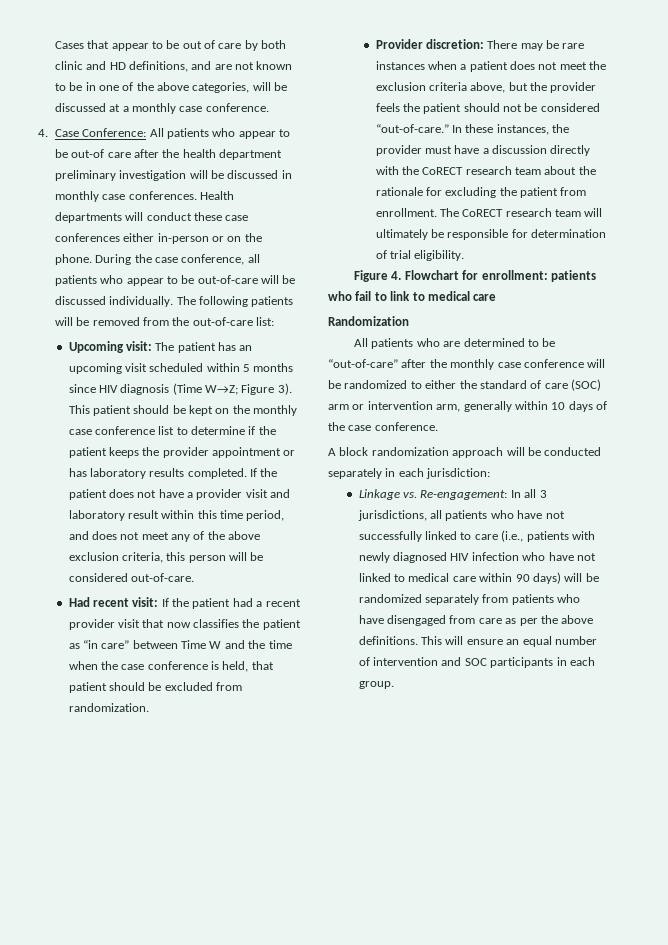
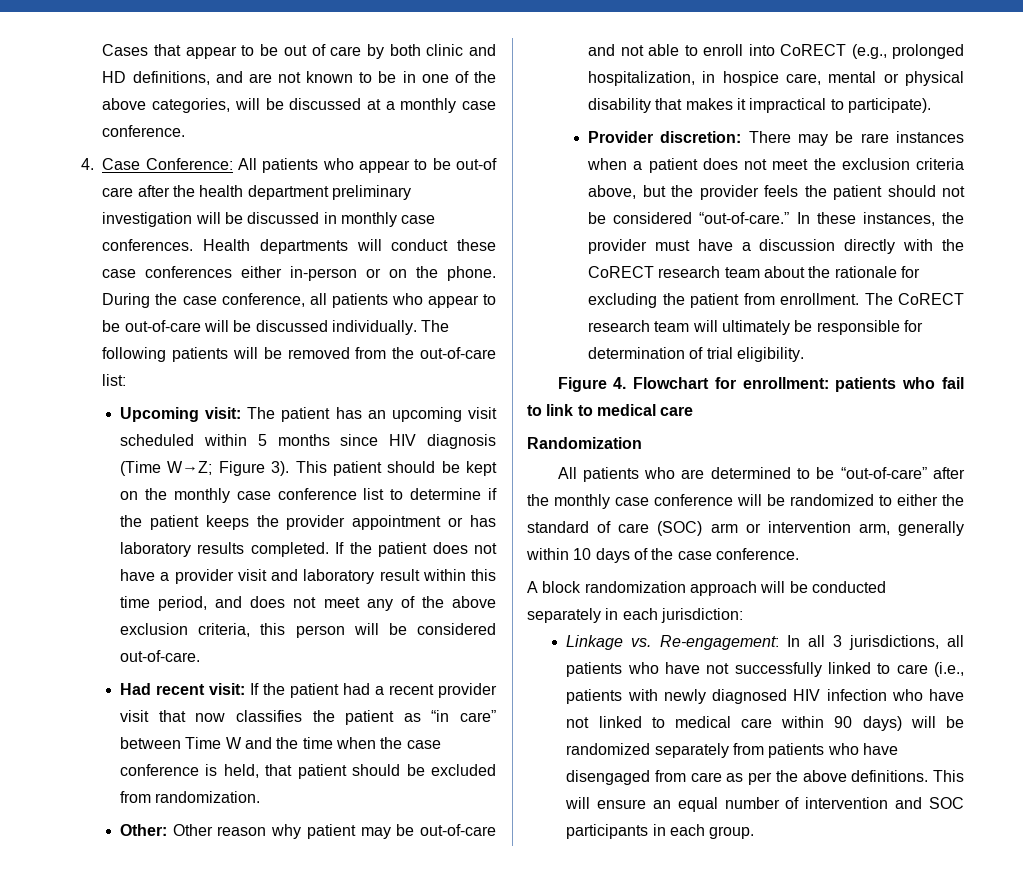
+ Other: Other reason why patient may be out-of-care and not able to enroll into CoRECT (e.g., prolonged hospitalization, in hospice care, mental or physical disability that makes it impractical to participate).

